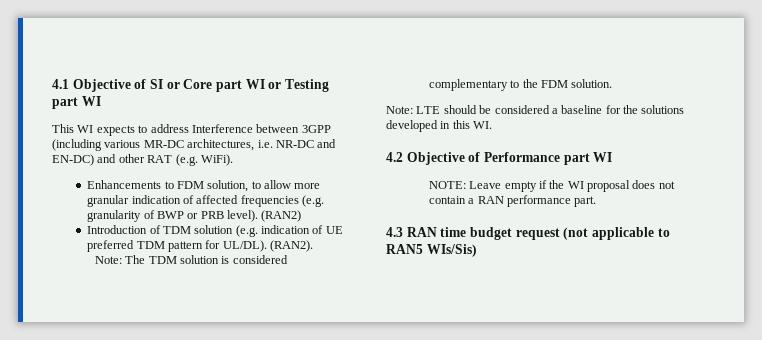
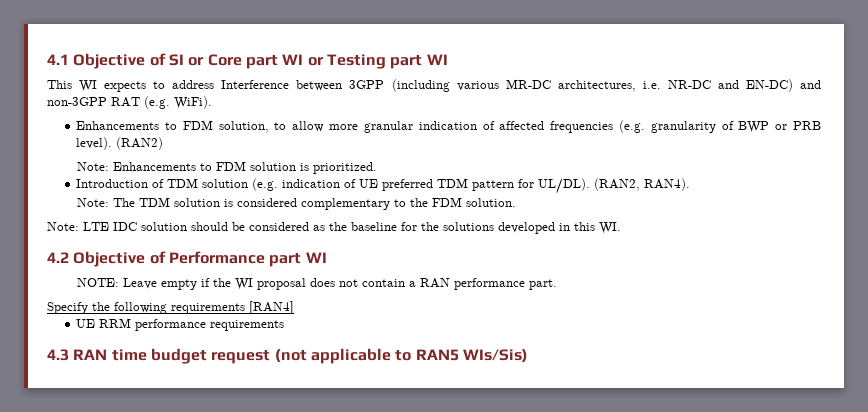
- This WI expects to address Interference between 3GPP (including various MR-DC architectures, i.e. NR-DC and EN-DC) and other RAT (e.g. WiFi).
+ This WI expects to address Interference between 3GPP (including various MR-DC architectures, i.e. NR-DC and EN-DC) and non-3GPP RAT (e.g. WiFi).
+ Note: Enhancements to FDM solution is prioritized.
- (RAN2).
+ (RAN2, RAN4).
- Note: LTE should be considered a baseline for the solutions developed in this WI.
+ Note: LTE IDC solution should be considered as the baseline for the solutions developed in this WI.
+ Specify the following requirements [RAN4]
+ UE RRM performance requirements

